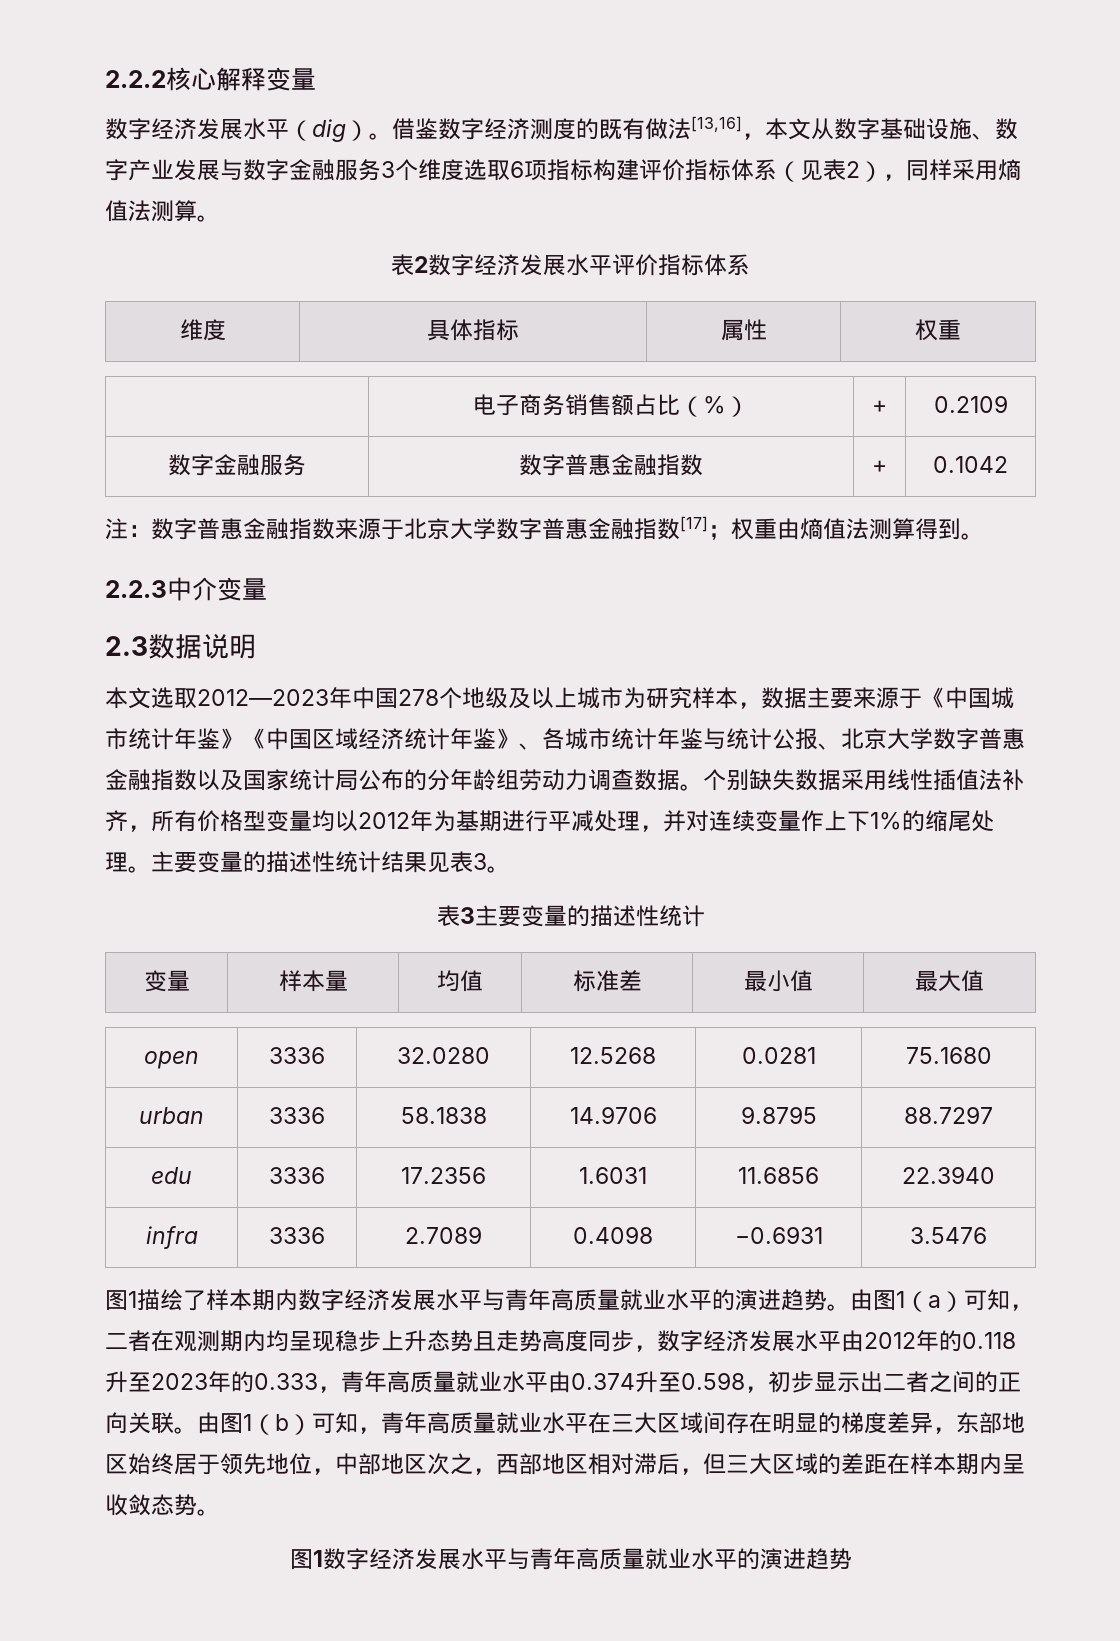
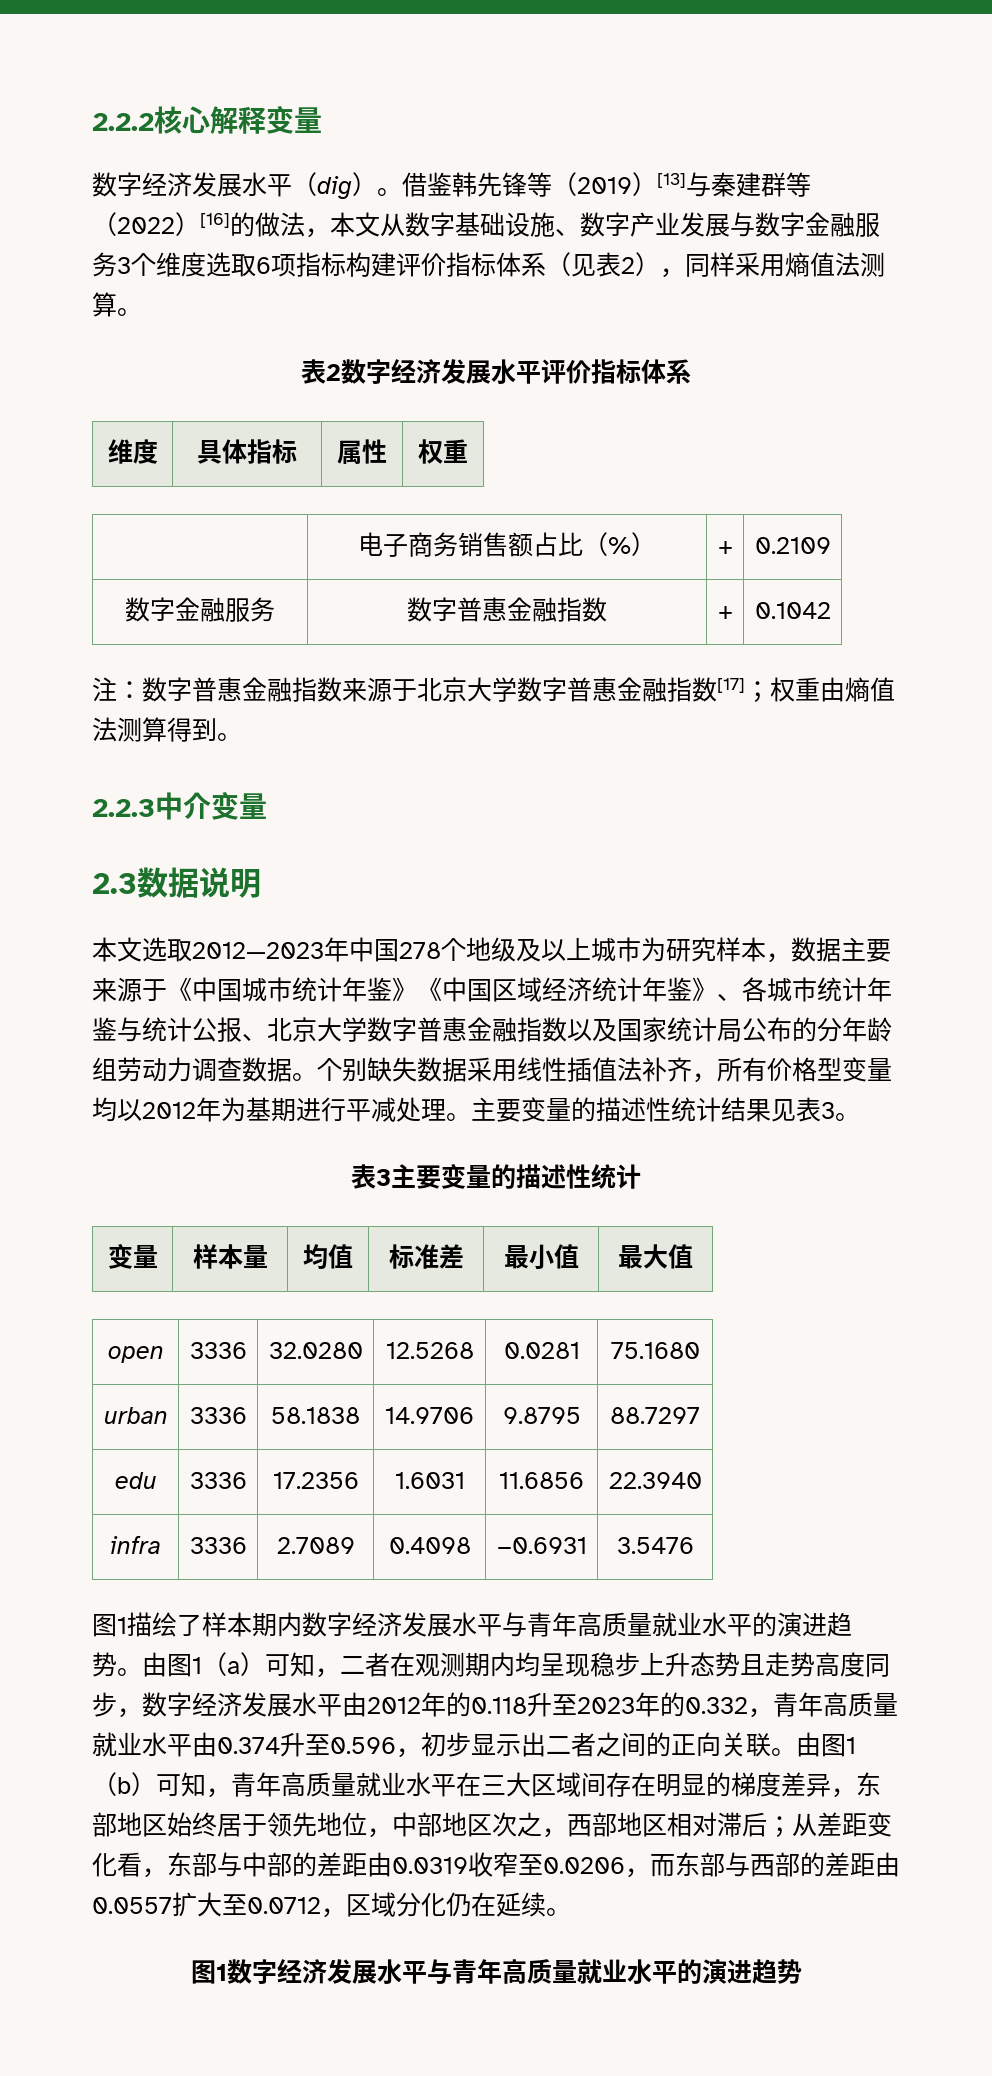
- 借鉴数字经济测度的既有做法[13,16]，本文从数字基础设施、数字产业发展与数字金融服务3个维度选取6项指标构建评价指标体系（见表2），同样采用熵值法测算。
+ 借鉴韩先锋等（2019）[13]与秦建群等（2022）[16]的做法，本文从数字基础设施、数字产业发展与数字金融服务3个维度选取6项指标构建评价指标体系（见表2），同样采用熵值法测算。
- 个别缺失数据采用线性插值法补齐，所有价格型变量均以2012年为基期进行平减处理，并对连续变量作上下1%的缩尾处理。
+ 个别缺失数据采用线性插值法补齐，所有价格型变量均以2012年为基期进行平减处理。
- 由图1（a）可知，二者在观测期内均呈现稳步上升态势且走势高度同步，数字经济发展水平由2012年的0.118升至2023年的0.333，青年高质量就业水平由0.374升至0.598，初步显示出二者之间的正向关联。
+ 由图1（a）可知，二者在观测期内均呈现稳步上升态势且走势高度同步，数字经济发展水平由2012年的0.118升至2023年的0.332，青年高质量就业水平由0.374升至0.596，初步显示出二者之间的正向关联。
- 由图1（b）可知，青年高质量就业水平在三大区域间存在明显的梯度差异，东部地区始终居于领先地位，中部地区次之，西部地区相对滞后，但三大区域的差距在样本期内呈收敛态势。
+ 由图1（b）可知，青年高质量就业水平在三大区域间存在明显的梯度差异，东部地区始终居于领先地位，中部地区次之，西部地区相对滞后；从差距变化看，东部与中部的差距由0.0319收窄至0.0206，而东部与西部的差距由0.0557扩大至0.0712，区域分化仍在延续。

